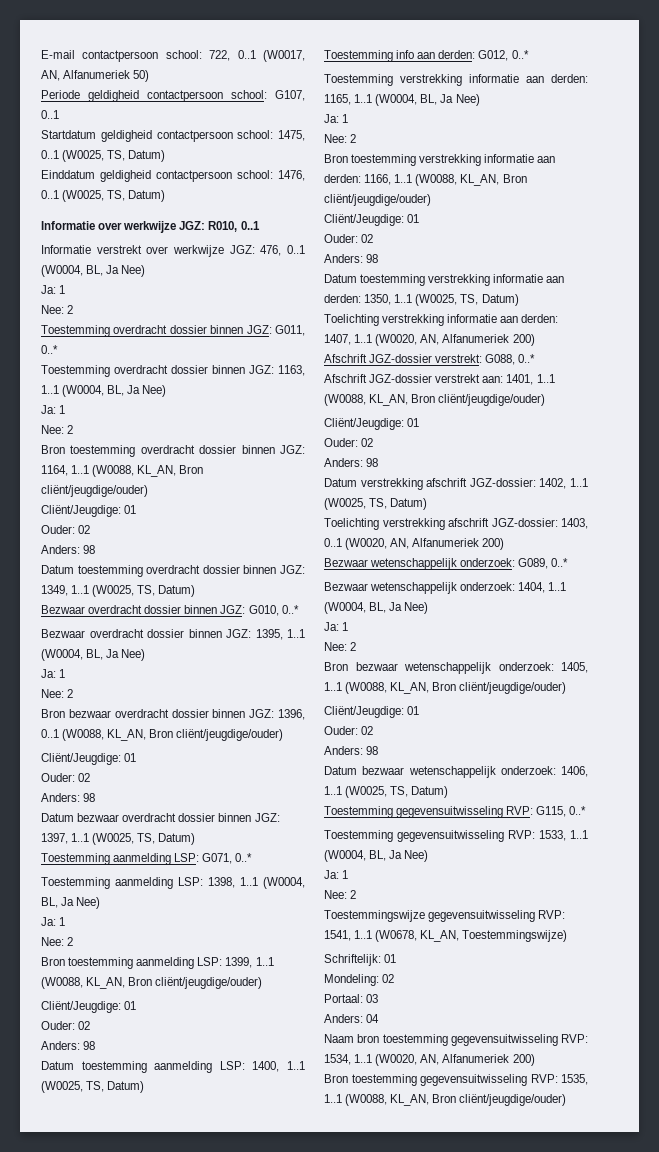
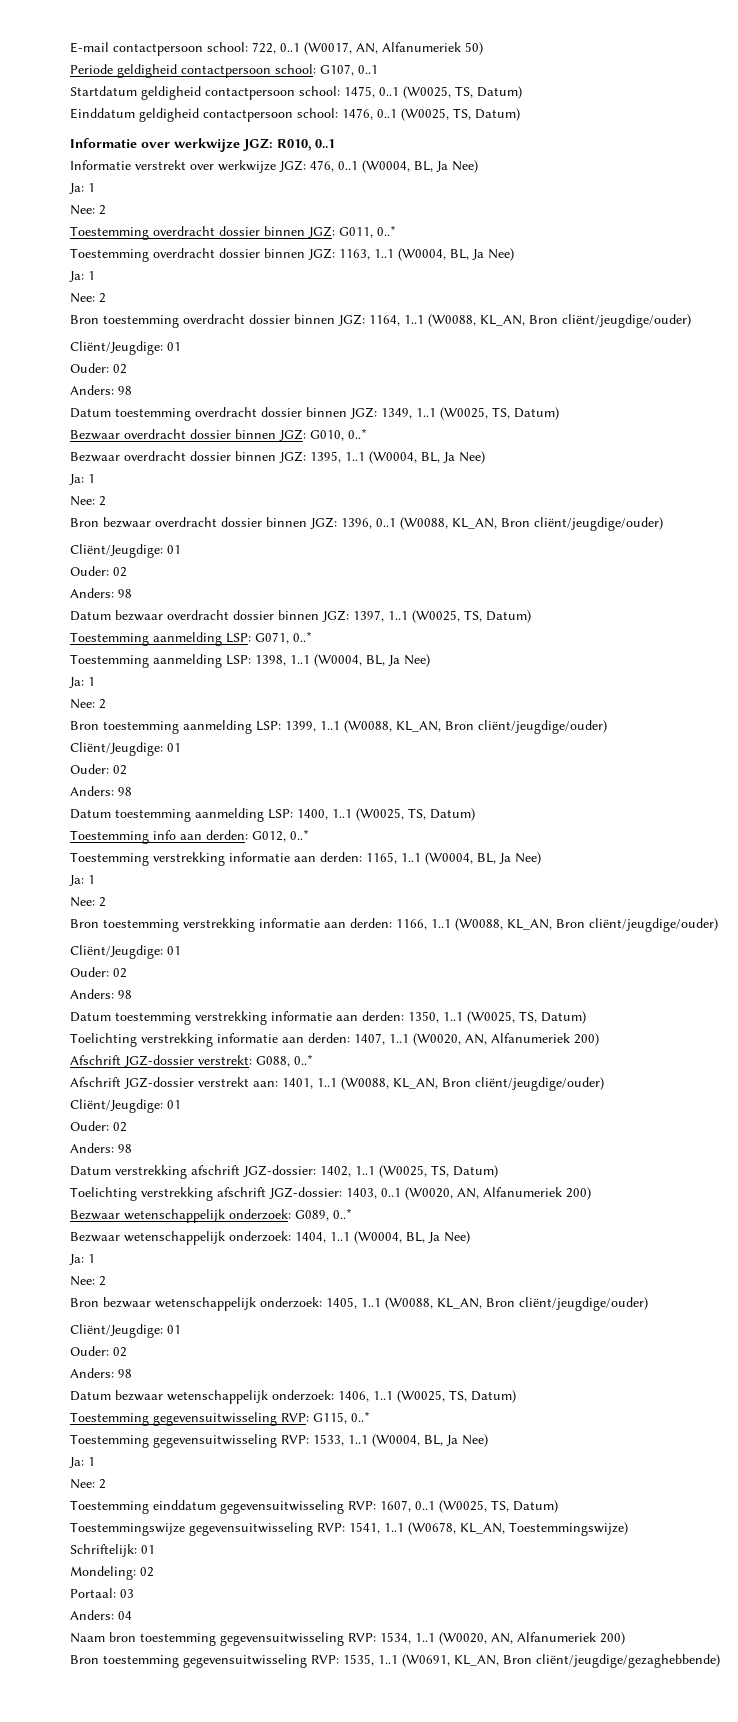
+ Toestemming einddatum gegevensuitwisseling RVP: 1607, 0..1 (W0025, TS, Datum)
- Bron toestemming gegevensuitwisseling RVP: 1535, 1..1 (W0088, KL_AN, Bron cliënt/jeugdige/ouder)
+ Bron toestemming gegevensuitwisseling RVP: 1535, 1..1 (W0691, KL_AN, Bron cliënt/jeugdige/gezaghebbende)

